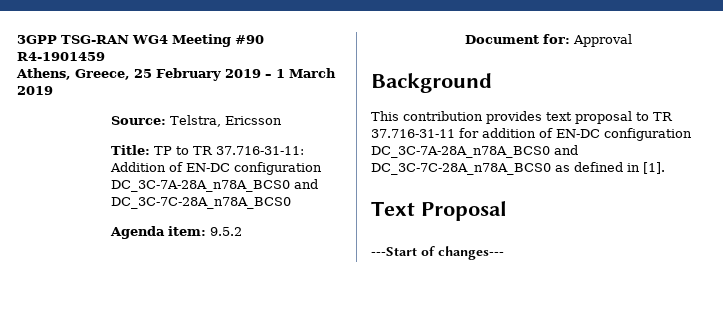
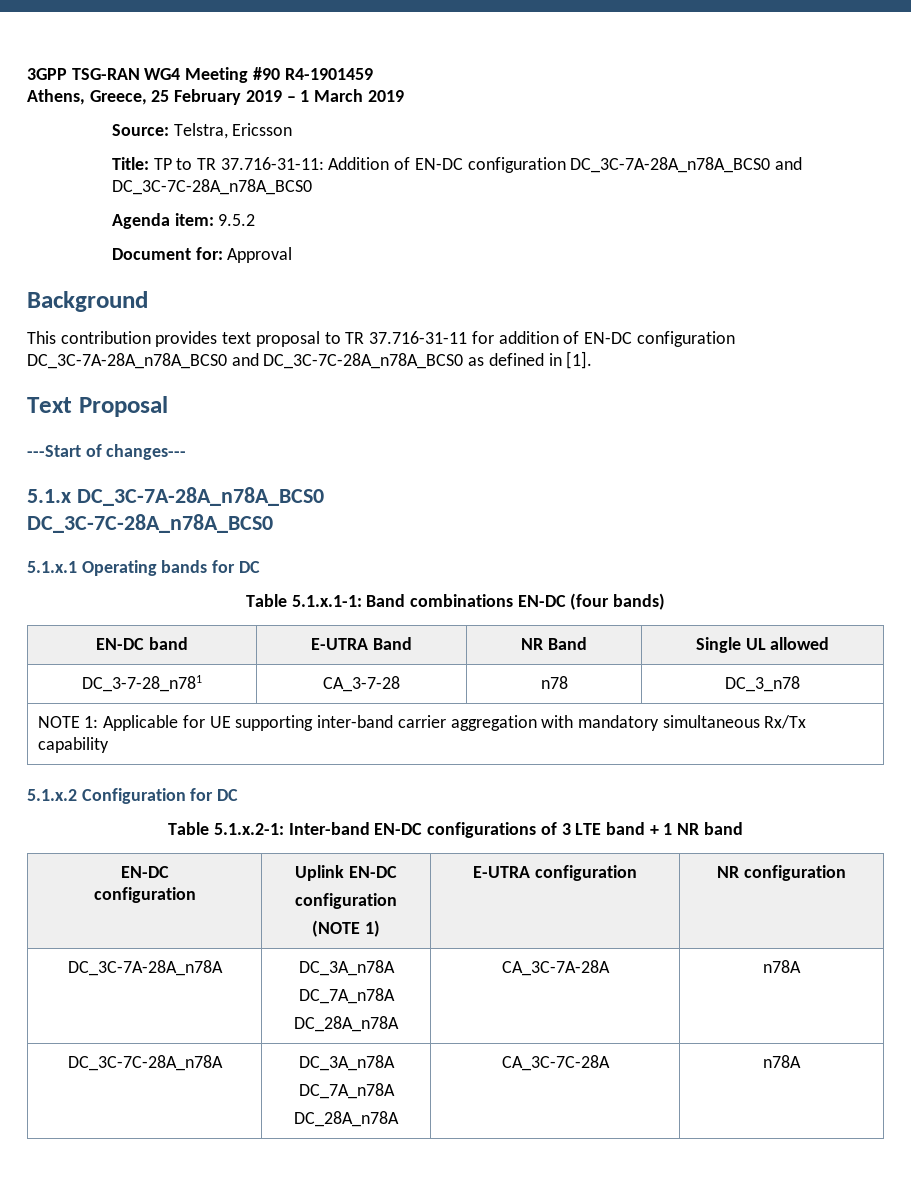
+ 5.1.x DC_3C-7A-28A_n78A_BCS0
+ DC_3C-7C-28A_n78A_BCS0
+ 5.1.x.1 Operating bands for DC
+ Table 5.1.x.1-1: Band combinations EN-DC (four bands)
+ EN-DC band | E-UTRA Band | NR Band | Single UL allowed
+ DC_3-7-28_n781 | CA_3-7-28 | n78 | DC_3_n78
+ NOTE 1: Applicable for UE supporting inter-band carrier aggregation with mandatory simultaneous Rx/Tx capability
+ 5.1.x.2 Configuration for DC
+ Table 5.1.x.2-1: Inter-band EN-DC configurations of 3 LTE band + 1 NR band
+ EN-DC
+ configuration | Uplink EN-DC
+ configuration
+ (NOTE 1) | E-UTRA configuration | NR configuration
+ DC_3C-7A-28A_n78A | DC_3A_n78A
+ DC_7A_n78A
+ DC_28A_n78A | CA_3C-7A-28A | n78A
+ DC_3C-7C-28A_n78A | DC_3A_n78A
+ DC_7A_n78A
+ DC_28A_n78A | CA_3C-7C-28A | n78A

